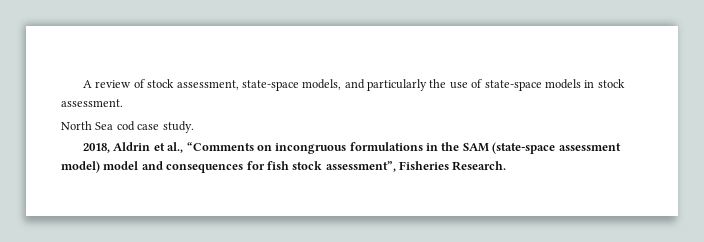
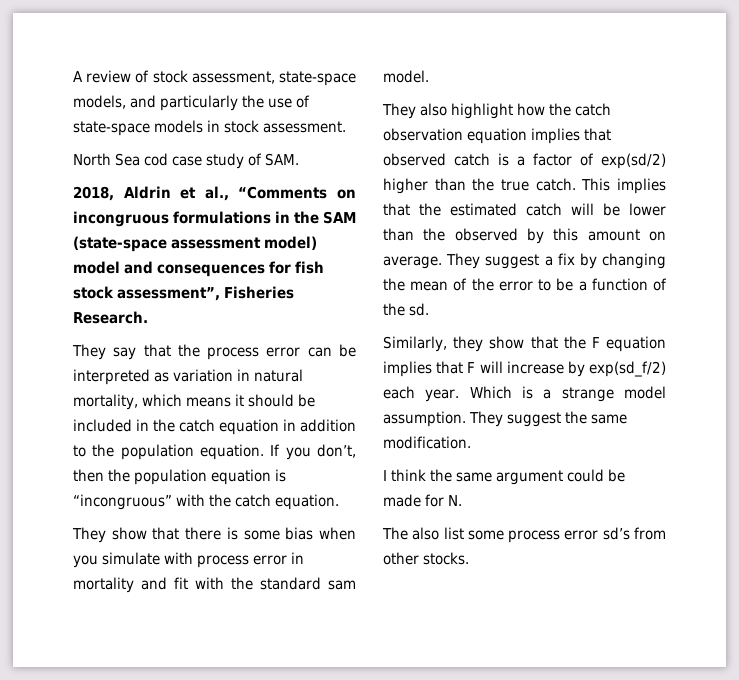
- North Sea cod case study.
+ North Sea cod case study of SAM.
+ They say that the process error can be interpreted as variation in natural mortality, which means it should be included in the catch equation in addition to the population equation. If you don’t, then the population equation is “incongruous” with the catch equation.
+ They show that there is some bias when you simulate with process error in mortality and fit with the standard sam model.
+ They also highlight how the catch observation equation implies that observed catch is a factor of exp(sd/2) higher than the true catch. This implies that the estimated catch will be lower than the observed by this amount on average. They suggest a fix by changing the mean of the error to be a function of the sd.
+ Similarly, they show that the F equation implies that F will increase by exp(sd_f/2) each year. Which is a strange model assumption. They suggest the same modification.
+ I think the same argument could be made for N.
+ The also list some process error sd’s from other stocks.

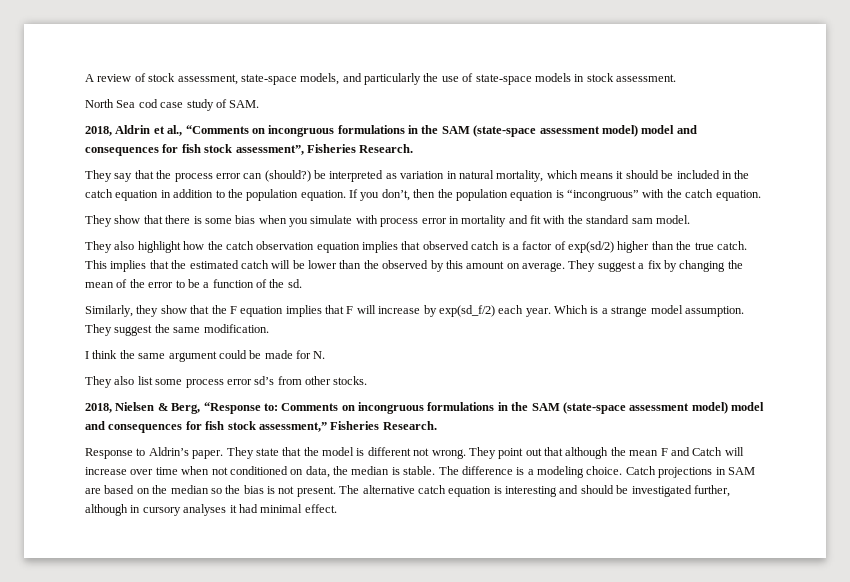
- They say that the process error can be interpreted as variation in natural mortality, which means it should be included in the catch equation in addition to the population equation.
+ They say that the process error can (should?) be interpreted as variation in natural mortality, which means it should be included in the catch equation in addition to the population equation.
- The also list some process error sd’s from other stocks.
+ They also list some process error sd’s from other stocks.
+ 2018, Nielsen & Berg, “Response to: Comments on incongruous formulations in the SAM (state-space assessment model) model and consequences for fish stock assessment,” Fisheries Research.
+ Response to Aldrin’s paper. They state that the model is different not wrong. They point out that although the mean F and Catch will increase over time when not conditioned on data, the median is stable. The difference is a modeling choice. Catch projections in SAM are based on the median so the bias is not present. The alternative catch equation is interesting and should be investigated further, although in cursory analyses it had minimal effect.

